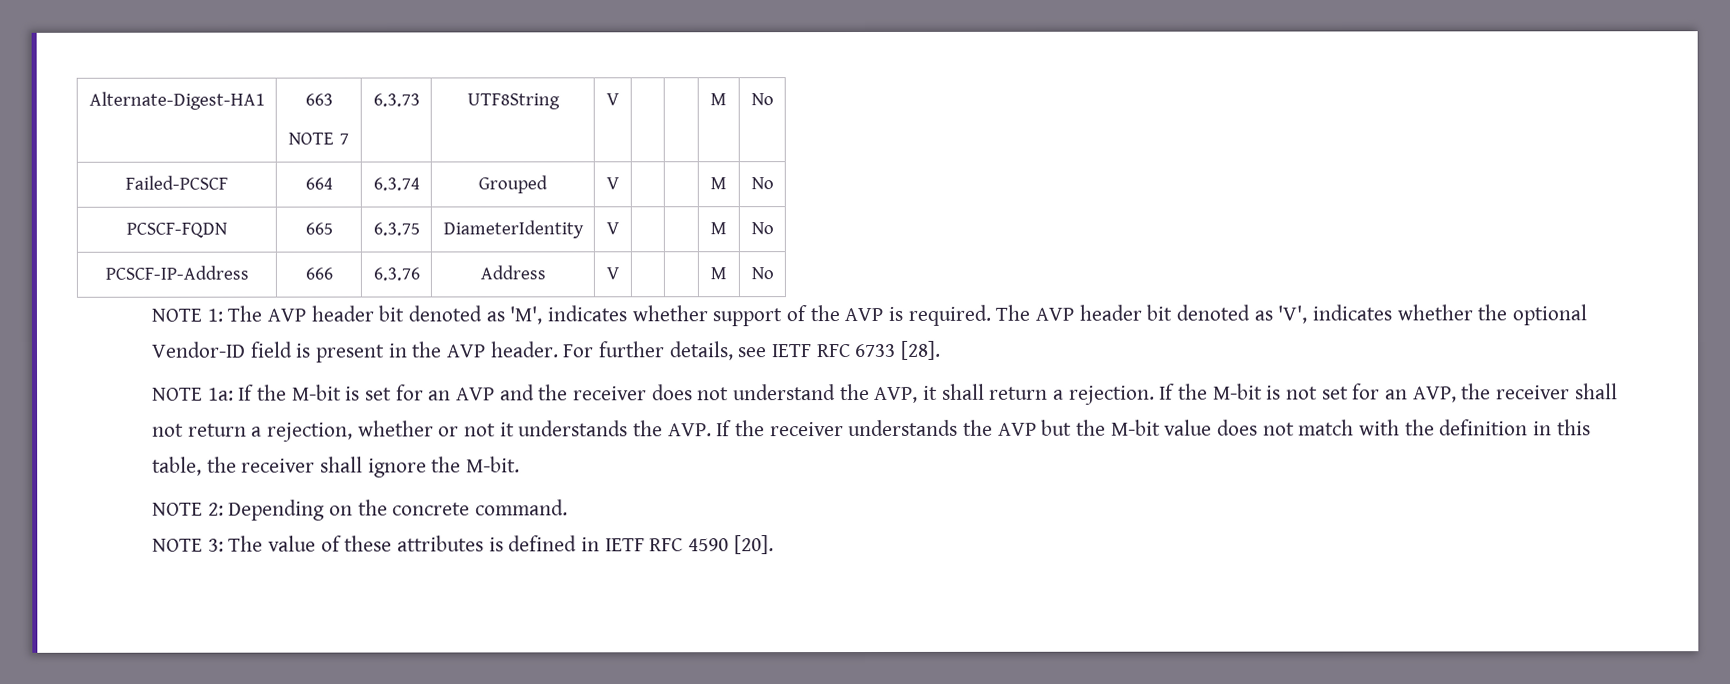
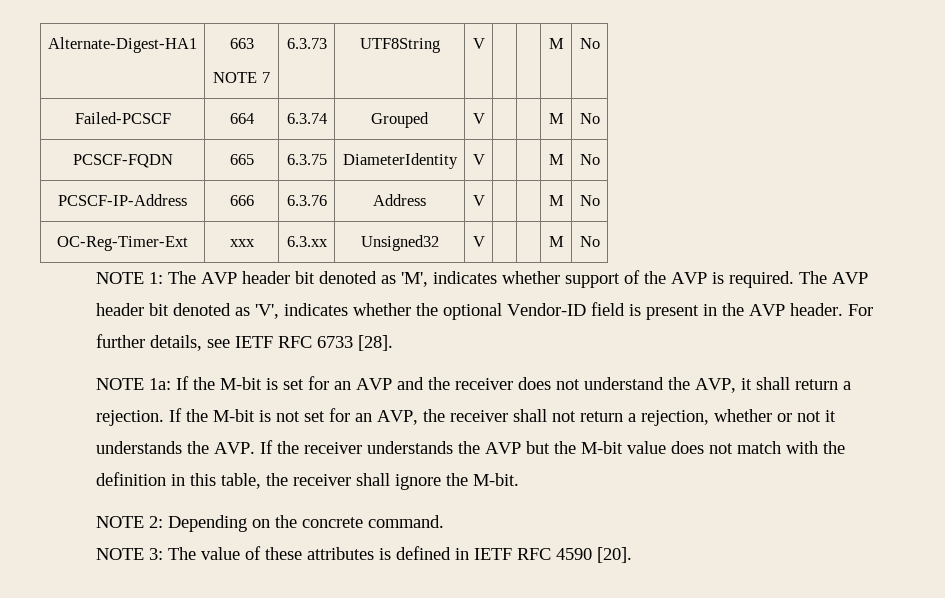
+ OC-Reg-Timer-Ext | xxx | 6.3.xx | Unsigned32 | V | | | M | No

